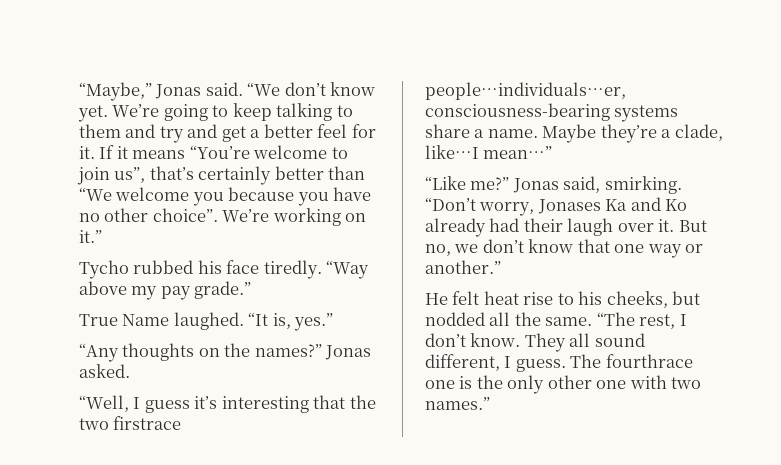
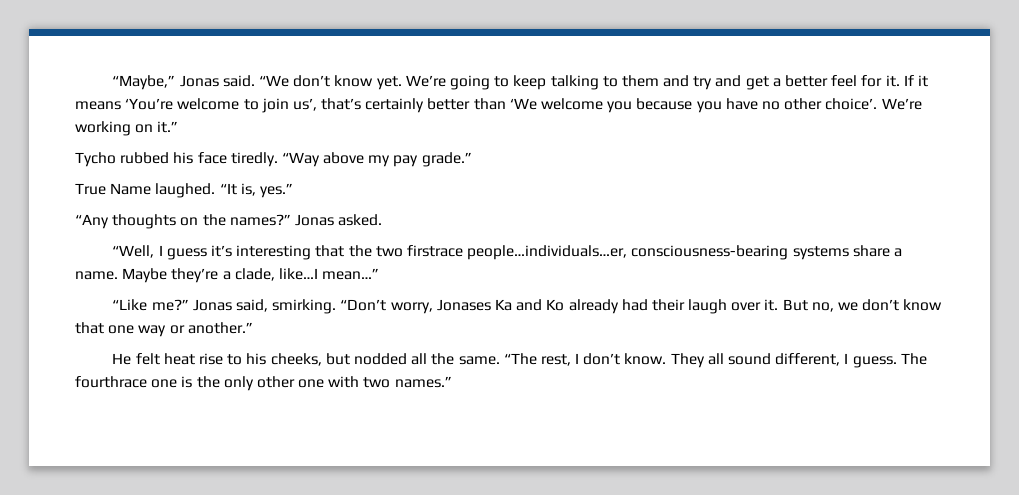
- If it means “You’re welcome to join us”, that’s certainly better than “We welcome you because you have no other choice”.
+ If it means ‘You’re welcome to join us’, that’s certainly better than ‘We welcome you because you have no other choice’.

